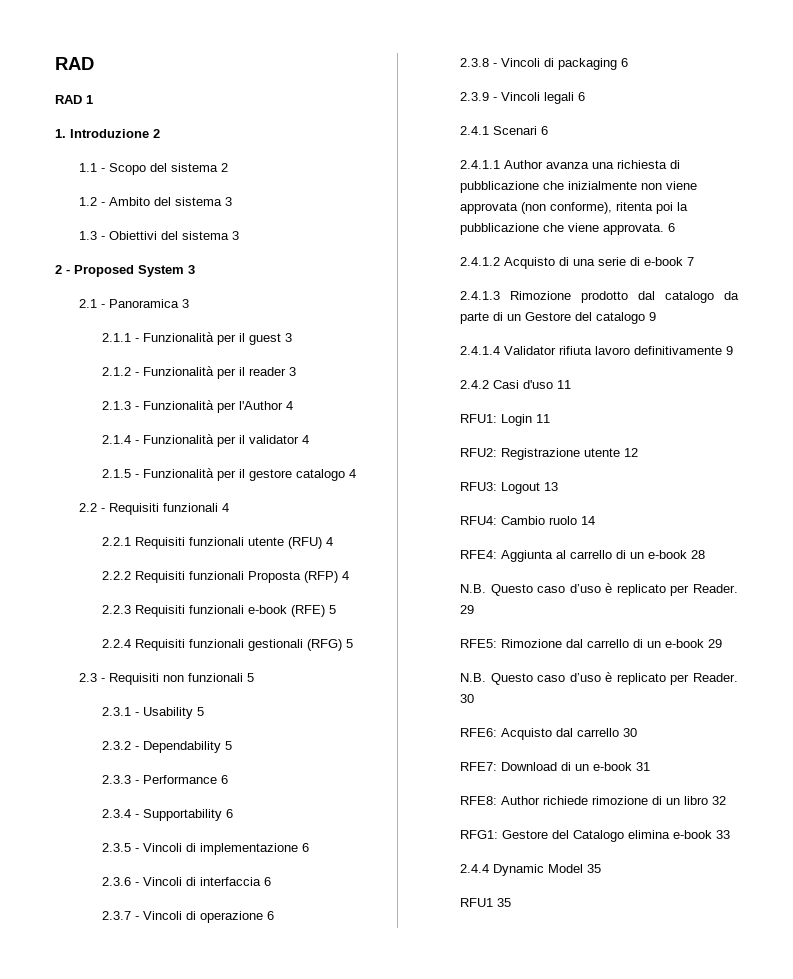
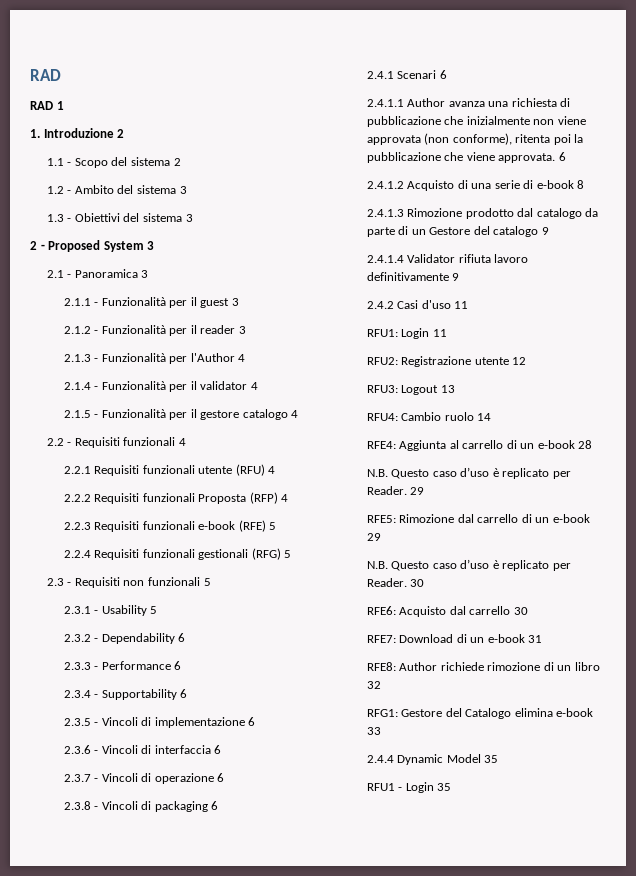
- 2.3.2 - Dependability 5
+ 2.3.2 - Dependability 6
- 2.3.9 - Vincoli legali 6
- 2.4.1.2 Acquisto di una serie di e-book 7
+ 2.4.1.2 Acquisto di una serie di e-book 8
- RFU1 35
+ RFU1 - Login 35

